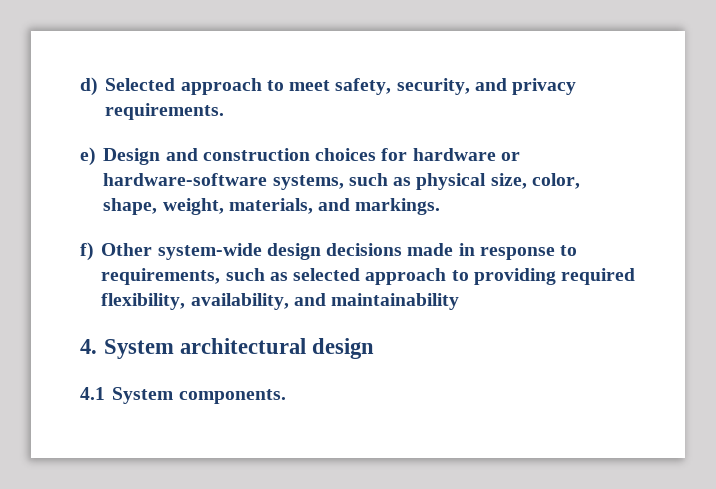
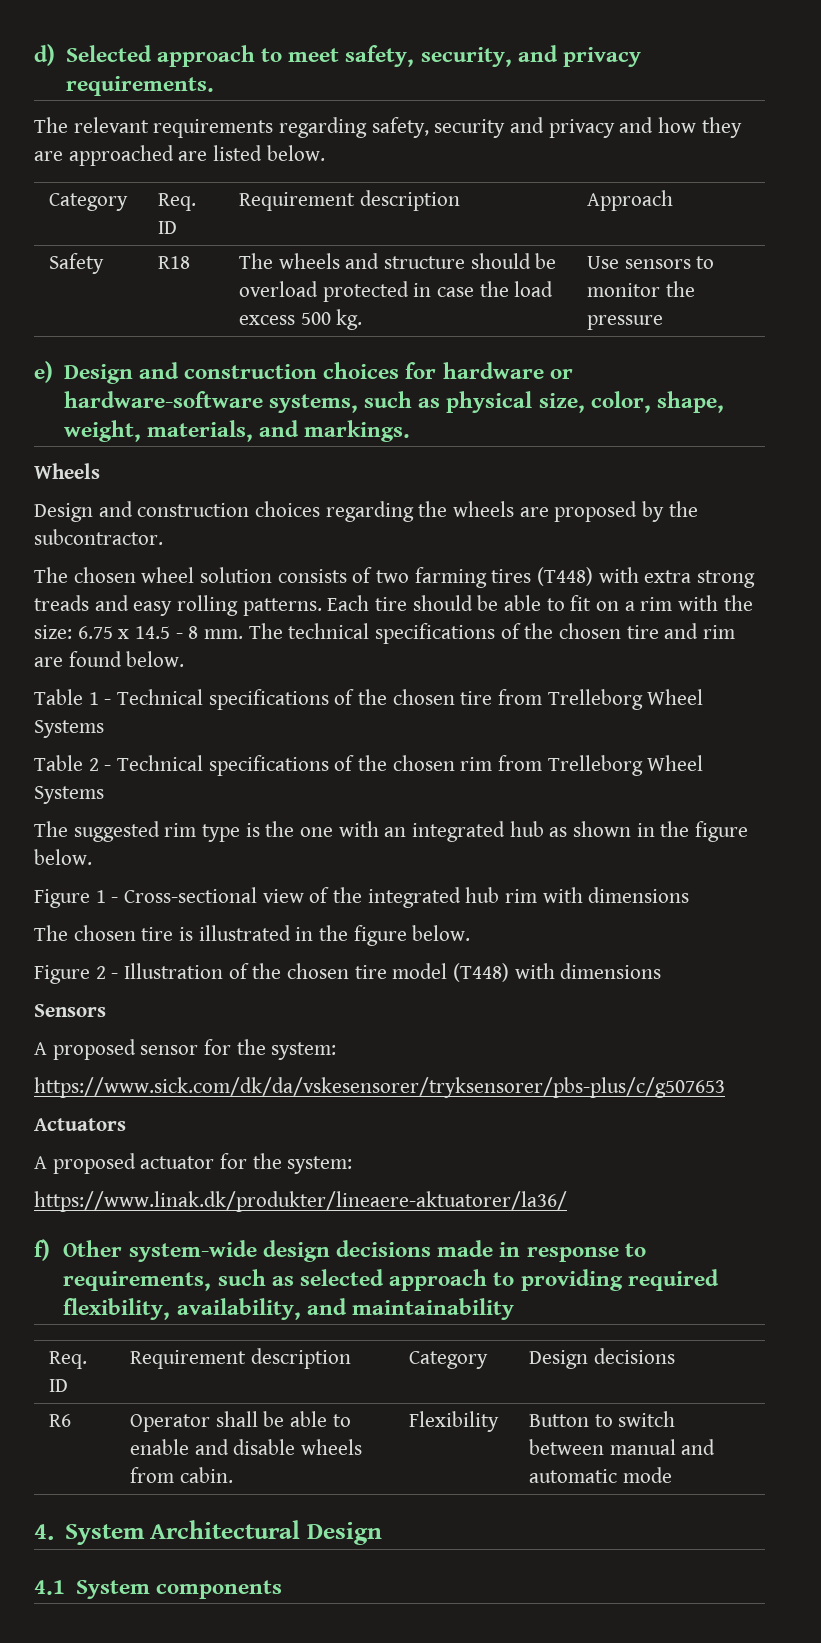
+ The relevant requirements regarding safety, security and privacy and how they are approached are listed below.
+ Category | Req. ID | Requirement description | Approach
+ Safety | R18 | The wheels and structure should be overload protected in case the load excess 500 kg. | Use sensors to monitor the pressure
+ Wheels
+ Design and construction choices regarding the wheels are proposed by the subcontractor.
+ The chosen wheel solution consists of two farming tires (T448) with extra strong treads and easy rolling patterns. Each tire should be able to fit on a rim with the size: 6.75 x 14.5 - 8 mm. The technical specifications of the chosen tire and rim are found below.
+ Table 1 - Technical specifications of the chosen tire from Trelleborg Wheel Systems
+ Table 2 - Technical specifications of the chosen rim from Trelleborg Wheel Systems
+ The suggested rim type is the one with an integrated hub as shown in the figure below.
+ Figure 1 - Cross-sectional view of the integrated hub rim with dimensions
+ The chosen tire is illustrated in the figure below.
+ Figure 2 - Illustration of the chosen tire model (T448) with dimensions
+ Sensors
+ A proposed sensor for the system:
+ https://www.sick.com/dk/da/vskesensorer/tryksensorer/pbs-plus/c/g507653
+ Actuators
+ A proposed actuator for the system:
+ https://www.linak.dk/produkter/lineaere-aktuatorer/la36/
+ Req. ID | Requirement description | Category | Design decisions
+ R6 | Operator shall be able to enable and disable wheels from cabin. | Flexibility | Button to switch between manual and automatic mode
- 4. System architectural design
+ 4. System Architectural Design
- 4.1 System components.
+ 4.1 System components

